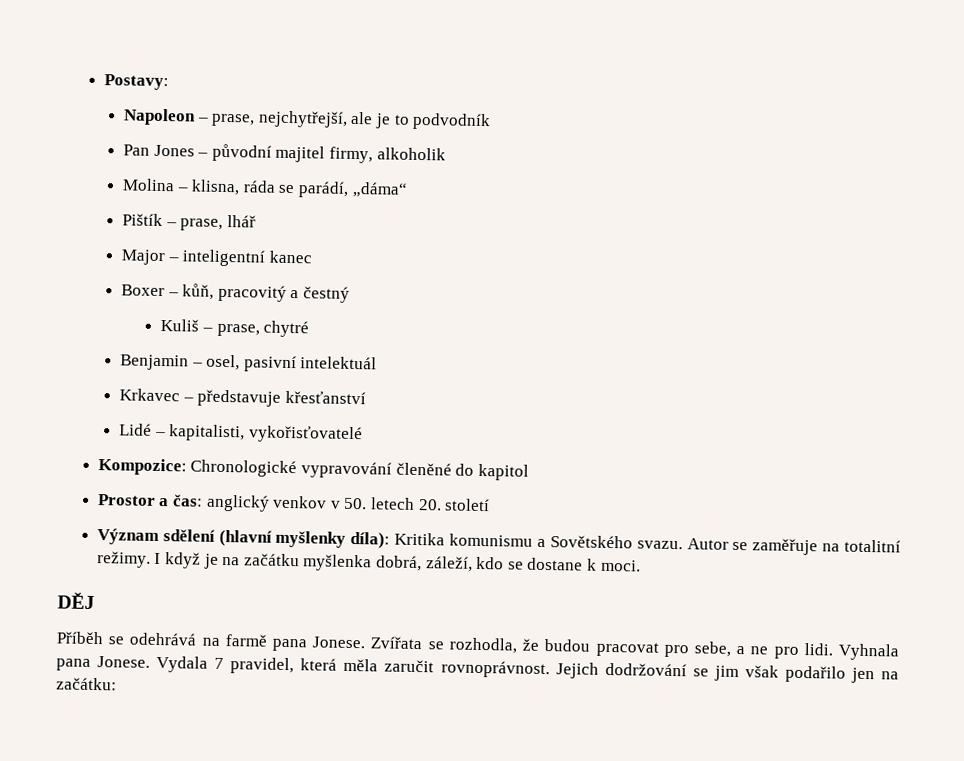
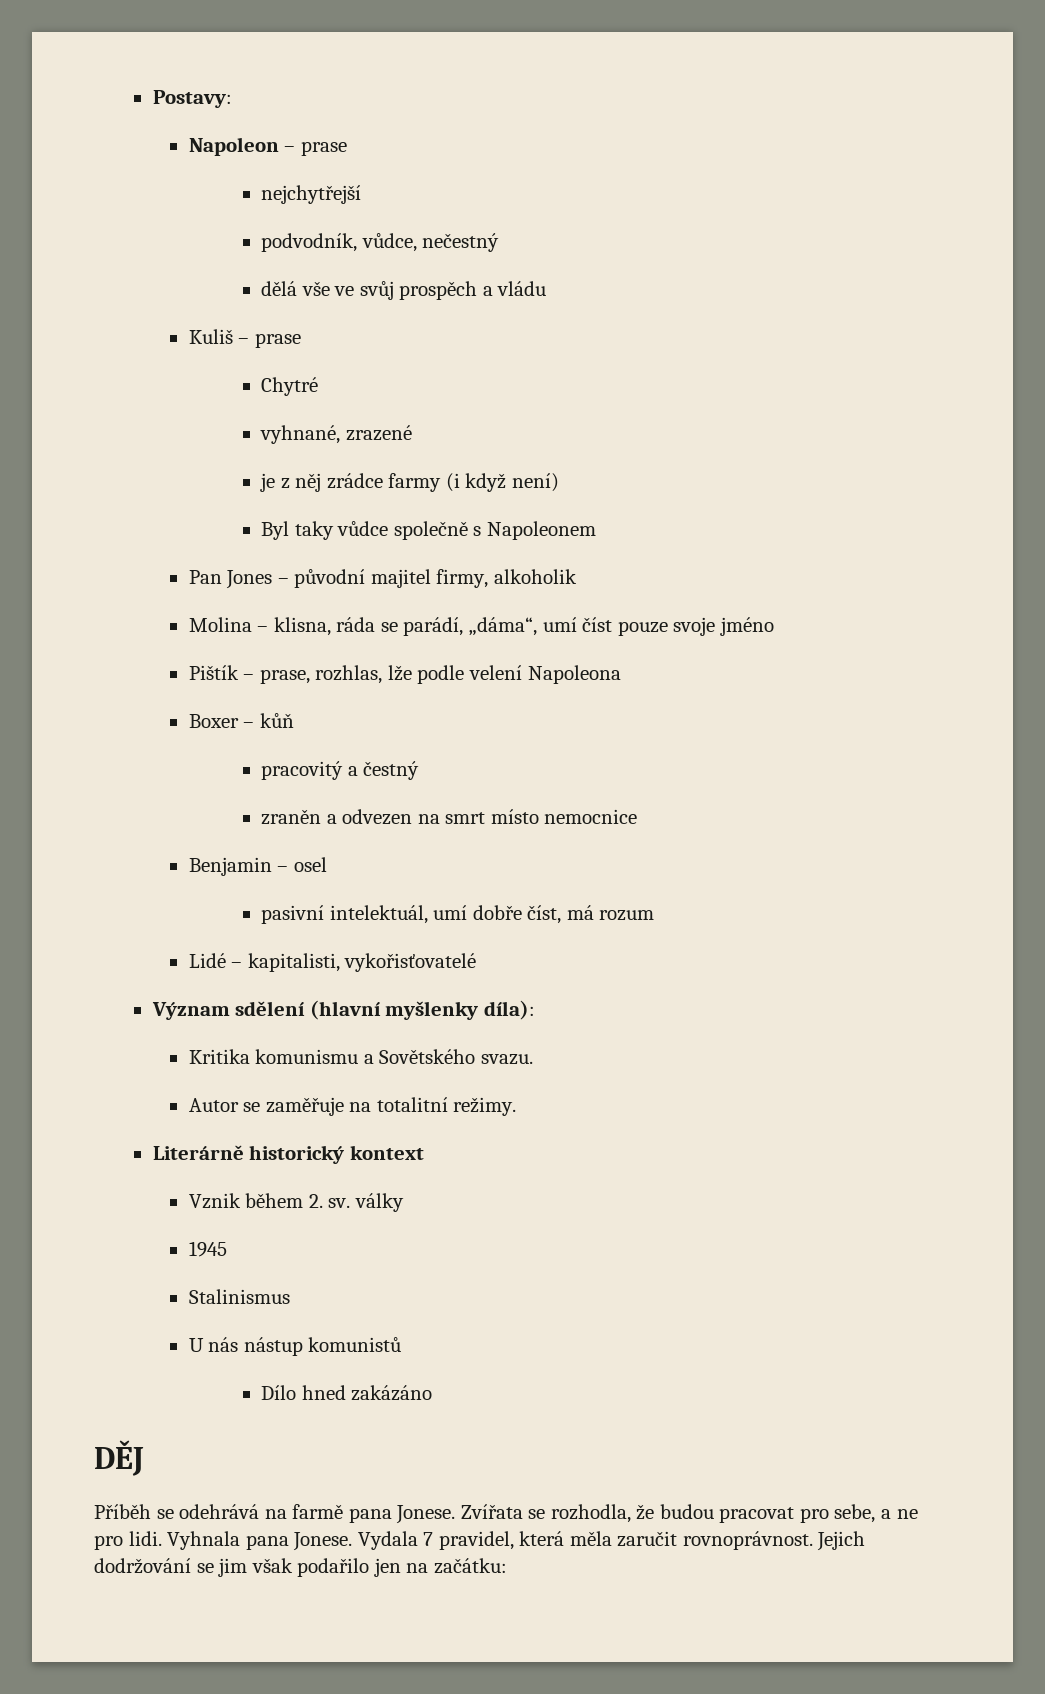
- Napoleon – prase, nejchytřejší, ale je to podvodník
+ Napoleon – prase
+ nejchytřejší
+ podvodník, vůdce, nečestný
+ dělá vše ve svůj prospěch a vládu
+ Kuliš – prase
+ Chytré
+ vyhnané, zrazené
+ je z něj zrádce farmy (i když není)
+ Byl taky vůdce společně s Napoleonem
- Molina – klisna, ráda se parádí, „dáma“
- Pištík – prase, lhář
- Major – inteligentní kanec
+ Molina – klisna, ráda se parádí, „dáma“, umí číst pouze svoje jméno
+ Pištík – prase, rozhlas, lže podle velení Napoleona
- Boxer – kůň, pracovitý a čestný
+ Boxer – kůň
+ pracovitý a čestný
- Kuliš – prase, chytré
- Benjamin – osel, pasivní intelektuál
- Krkavec – představuje křesťanství
+ zraněn a odvezen na smrt místo nemocnice
+ Benjamin – osel
+ pasivní intelektuál, umí dobře číst, má rozum
  Lidé – kapitalisti, vykořisťovatelé
- Kompozice: Chronologické vypravování členěné do kapitol
- Prostor a čas: anglický venkov v 50. letech 20. století
- Význam sdělení (hlavní myšlenky díla): Kritika komunismu a Sovětského svazu. Autor se zaměřuje na totalitní režimy. I když je na začátku myšlenka dobrá, záleží, kdo se dostane k moci.
+ Význam sdělení (hlavní myšlenky díla):
+ Kritika komunismu a Sovětského svazu.
+ Autor se zaměřuje na totalitní režimy.
+ Literárně historický kontext
+ Vznik během 2. sv. války
+ 1945
+ Stalinismus
+ U nás nástup komunistů
+ Dílo hned zakázáno

